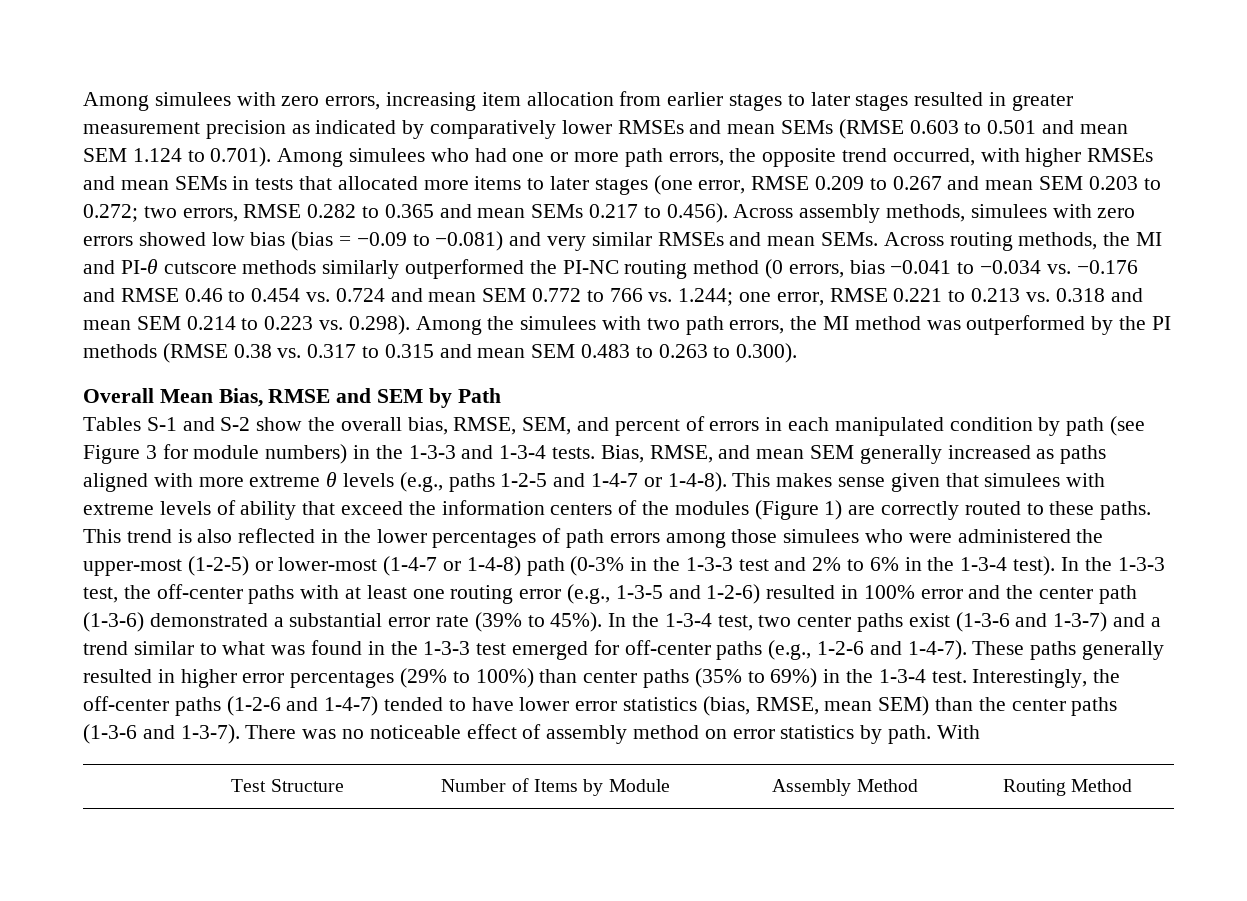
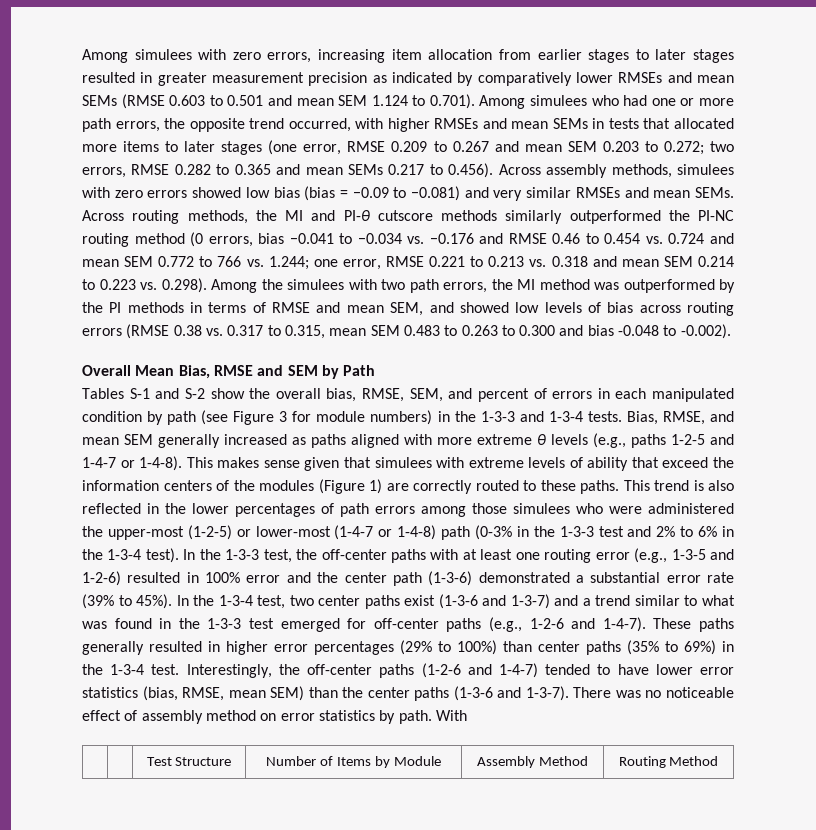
- one error, RMSE 0.221 to 0.213 vs. 0.318 and mean SEM 0.214 to 0.223 vs. 0.298). Among the simulees with two path errors, the MI method was outperformed by the PI methods (RMSE 0.38 vs. 0.317 to 0.315 and mean SEM 0.483 to 0.263 to 0.300).
+ one error, RMSE 0.221 to 0.213 vs. 0.318 and mean SEM 0.214 to 0.223 vs. 0.298). Among the simulees with two path errors, the MI method was outperformed by the PI methods in terms of RMSE and mean SEM, and showed low levels of bias across routing errors (RMSE 0.38 vs. 0.317 to 0.315, mean SEM 0.483 to 0.263 to 0.300 and bias -0.048 to -0.002).

